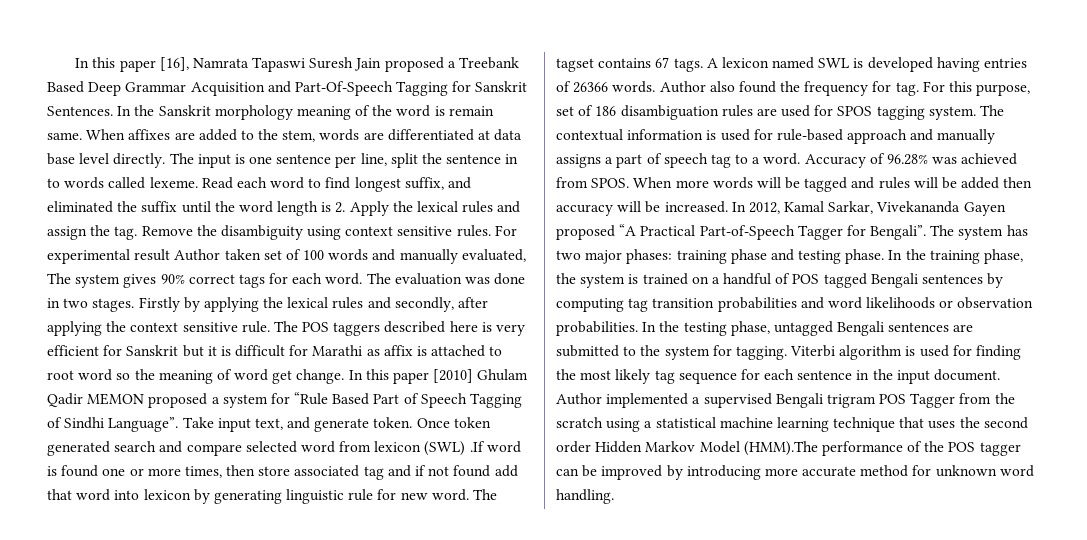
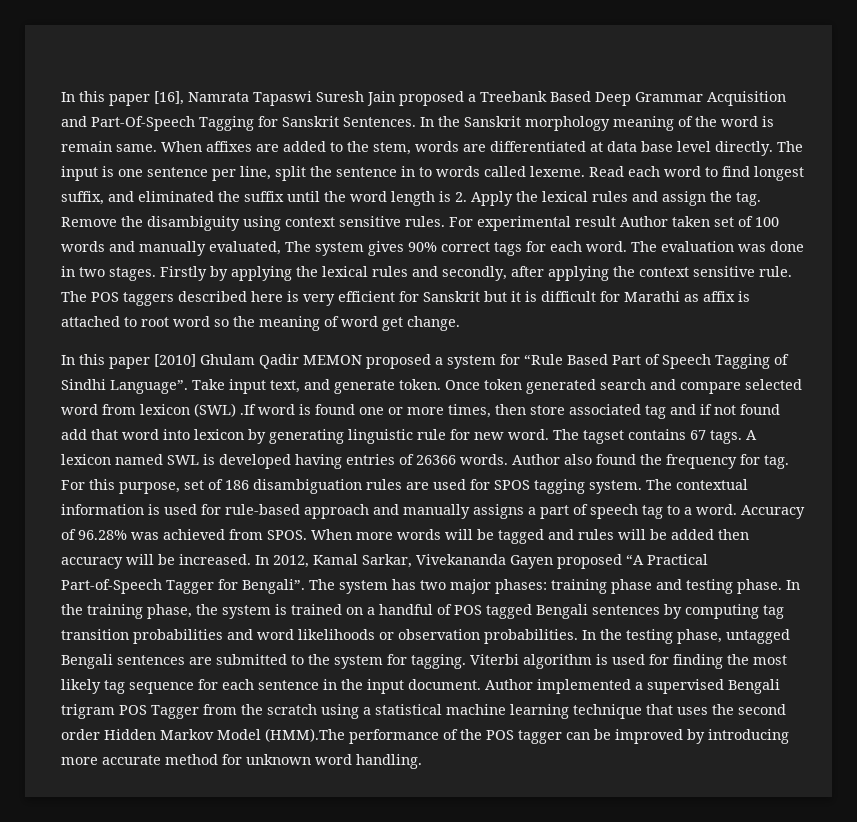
- The POS taggers described here is very efficient for Sanskrit but it is difficult for Marathi as affix is attached to root word so the meaning of word get change. In this paper [2010] Ghulam Qadir MEMON proposed a system for “Rule Based Part of Speech Tagging of Sindhi Language”.
+ The POS taggers described here is very efficient for Sanskrit but it is difficult for Marathi as affix is attached to root word so the meaning of word get change.
+ In this paper [2010] Ghulam Qadir MEMON proposed a system for “Rule Based Part of Speech Tagging of Sindhi Language”.

